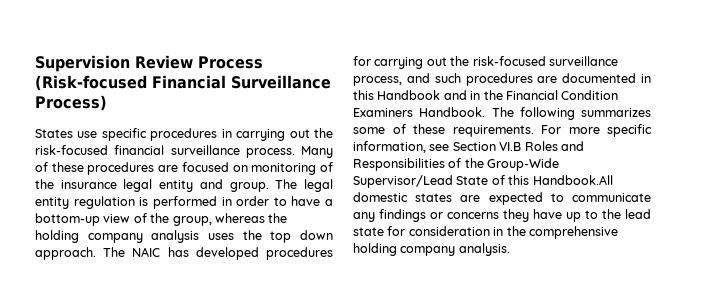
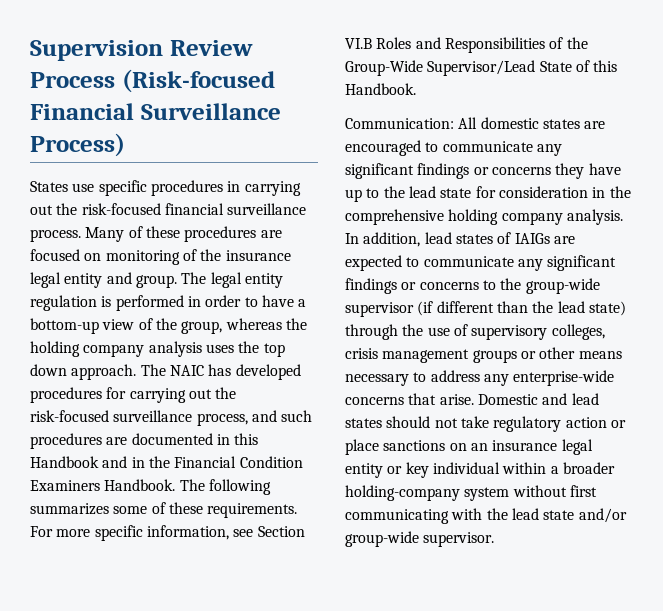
- For more specific information, see Section VI.B Roles and Responsibilities of the Group-Wide Supervisor/Lead State of this Handbook.All domestic states are expected to communicate any findings or concerns they have up to the lead state for consideration in the comprehensive holding company analysis.
+ For more specific information, see Section VI.B Roles and Responsibilities of the Group-Wide Supervisor/Lead State of this Handbook.
+ Communication: All domestic states are encouraged to communicate any significant findings or concerns they have up to the lead state for consideration in the comprehensive holding company analysis.
+ In addition, lead states of IAIGs are expected to communicate any significant findings or concerns to the group-wide supervisor (if different than the lead state) through the use of supervisory colleges, crisis management groups or other means necessary to address any enterprise-wide concerns that arise. Domestic and lead states should not take regulatory action or place sanctions on an insurance legal entity or key individual within a broader holding-company system without first communicating with the lead state and/or group-wide supervisor.

